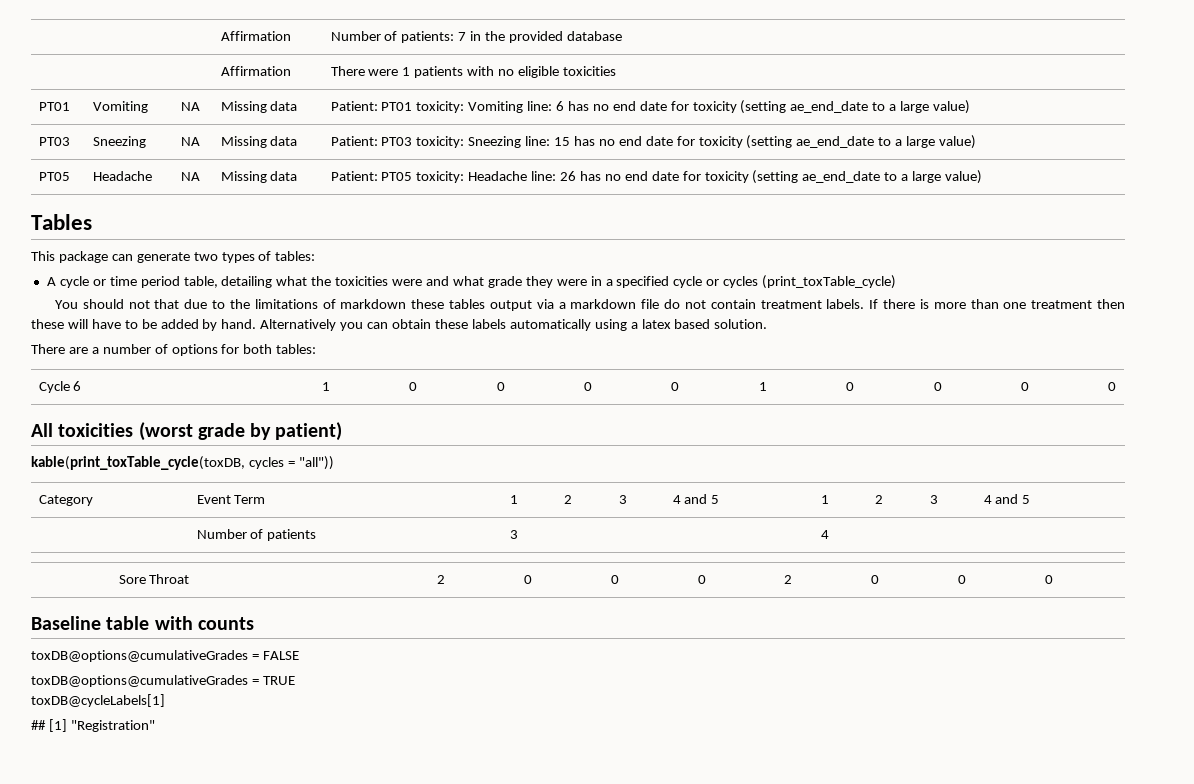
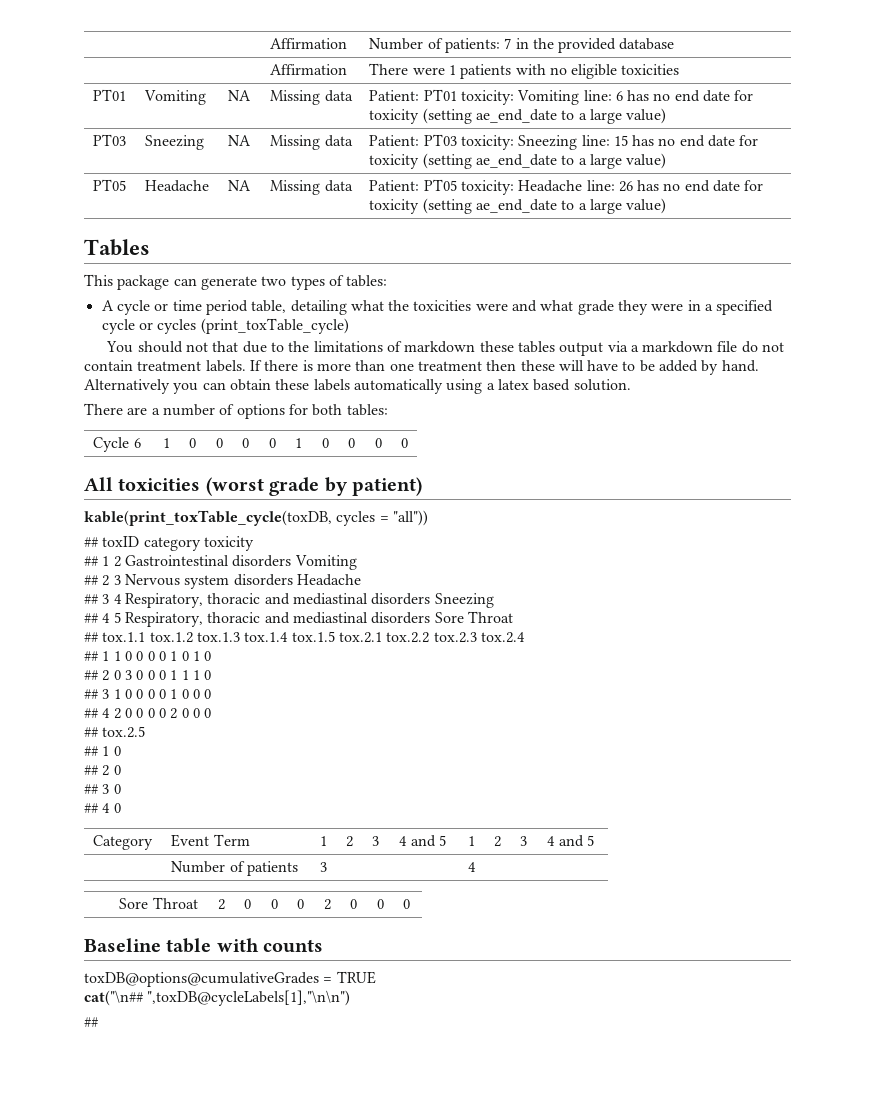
+ ## toxID category toxicity
+ ## 1 2 Gastrointestinal disorders Vomiting
+ ## 2 3 Nervous system disorders Headache
+ ## 3 4 Respiratory, thoracic and mediastinal disorders Sneezing
+ ## 4 5 Respiratory, thoracic and mediastinal disorders Sore Throat
+ ## tox.1.1 tox.1.2 tox.1.3 tox.1.4 tox.1.5 tox.2.1 tox.2.2 tox.2.3 tox.2.4
+ ## 1 1 0 0 0 0 1 0 1 0
+ ## 2 0 3 0 0 0 1 1 1 0
+ ## 3 1 0 0 0 0 1 0 0 0
+ ## 4 2 0 0 0 0 2 0 0 0
+ ## tox.2.5
+ ## 1 0
+ ## 2 0
+ ## 3 0
+ ## 4 0
- toxDB@options@cumulativeGrades = FALSE
- toxDB@cycleLabels[1]
- ## [1] "Registration"
+ cat("\n## ",toxDB@cycleLabels[1],"\n\n")
+ ##

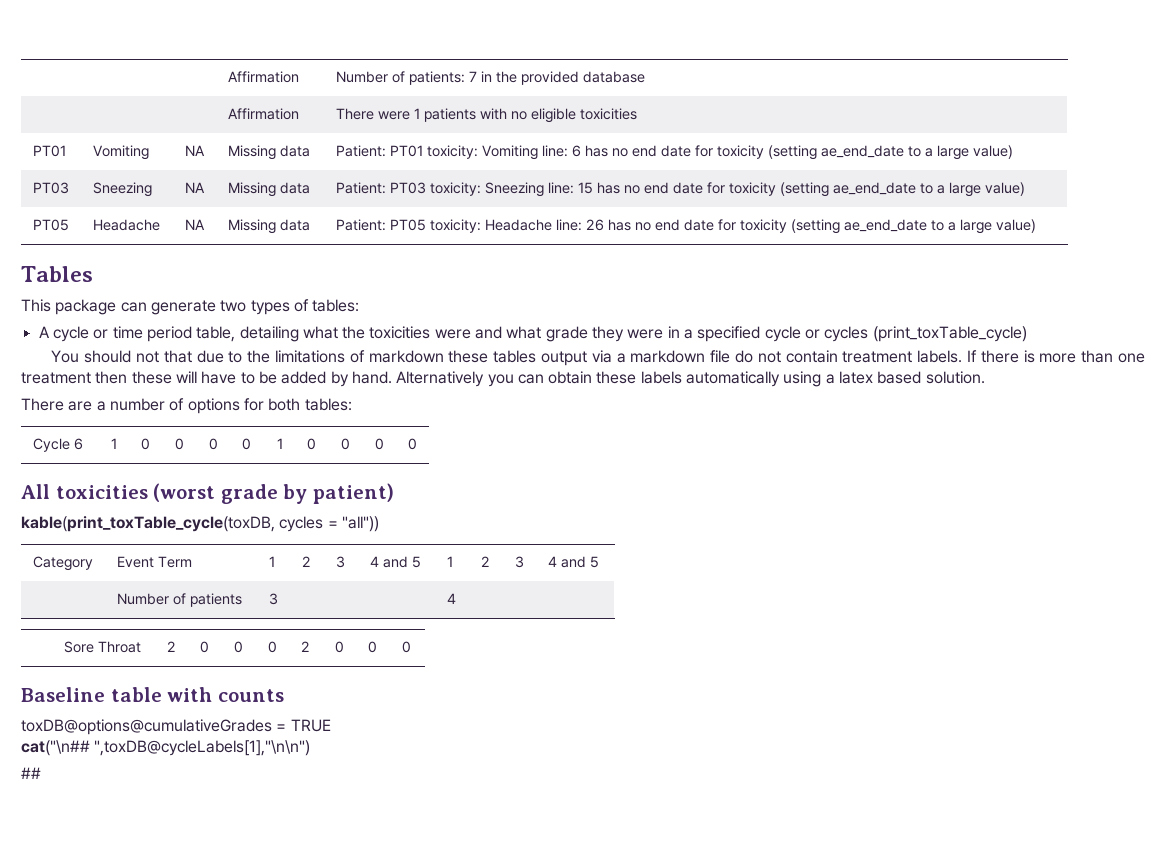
- ## toxID category toxicity
- ## 1 2 Gastrointestinal disorders Vomiting
- ## 2 3 Nervous system disorders Headache
- ## 3 4 Respiratory, thoracic and mediastinal disorders Sneezing
- ## 4 5 Respiratory, thoracic and mediastinal disorders Sore Throat
- ## tox.1.1 tox.1.2 tox.1.3 tox.1.4 tox.1.5 tox.2.1 tox.2.2 tox.2.3 tox.2.4
- ## 1 1 0 0 0 0 1 0 1 0
- ## 2 0 3 0 0 0 1 1 1 0
- ## 3 1 0 0 0 0 1 0 0 0
- ## 4 2 0 0 0 0 2 0 0 0
- ## tox.2.5
- ## 1 0
- ## 2 0
- ## 3 0
- ## 4 0

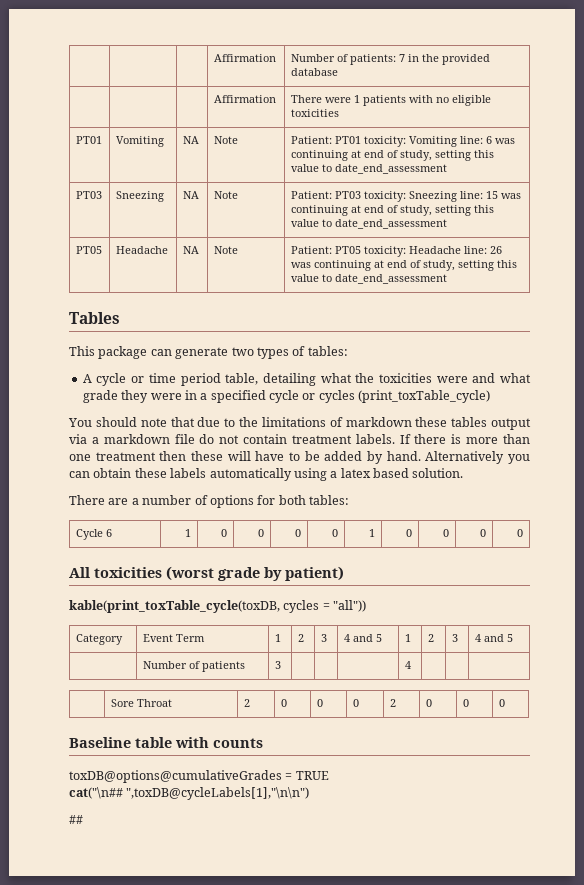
- PT01 | Vomiting | NA | Missing data | Patient: PT01 toxicity: Vomiting line: 6 has no end date for toxicity (setting ae_end_date to a large value)
+ PT01 | Vomiting | NA | Note | Patient: PT01 toxicity: Vomiting line: 6 was continuing at end of study, setting this value to date_end_assessment
- PT03 | Sneezing | NA | Missing data | Patient: PT03 toxicity: Sneezing line: 15 has no end date for toxicity (setting ae_end_date to a large value)
+ PT03 | Sneezing | NA | Note | Patient: PT03 toxicity: Sneezing line: 15 was continuing at end of study, setting this value to date_end_assessment
- PT05 | Headache | NA | Missing data | Patient: PT05 toxicity: Headache line: 26 has no end date for toxicity (setting ae_end_date to a large value)
+ PT05 | Headache | NA | Note | Patient: PT05 toxicity: Headache line: 26 was continuing at end of study, setting this value to date_end_assessment
- You should not that due to the limitations of markdown these tables output via a markdown file do not contain treatment labels.
+ You should note that due to the limitations of markdown these tables output via a markdown file do not contain treatment labels.

